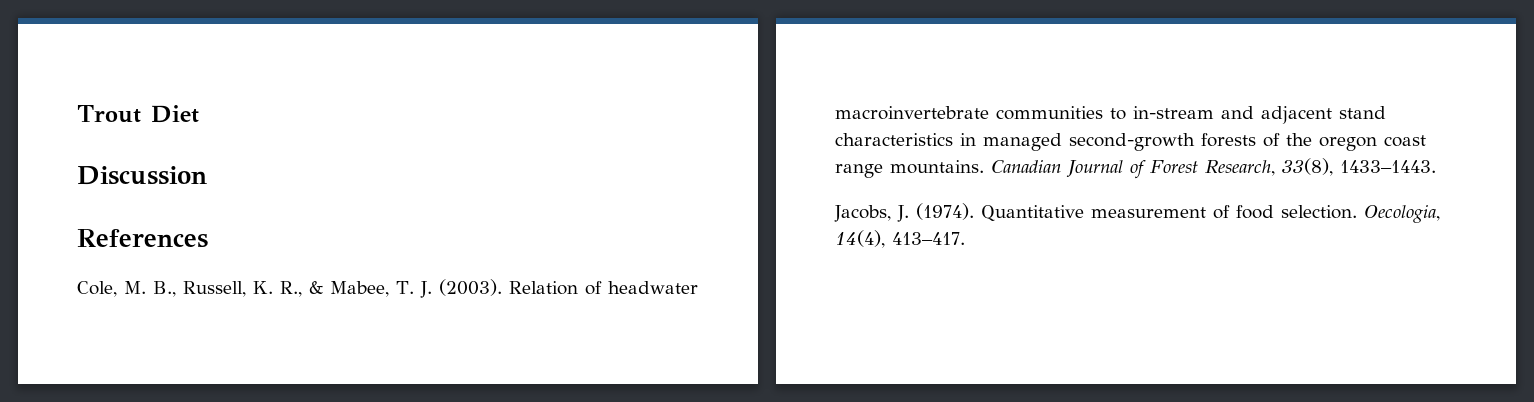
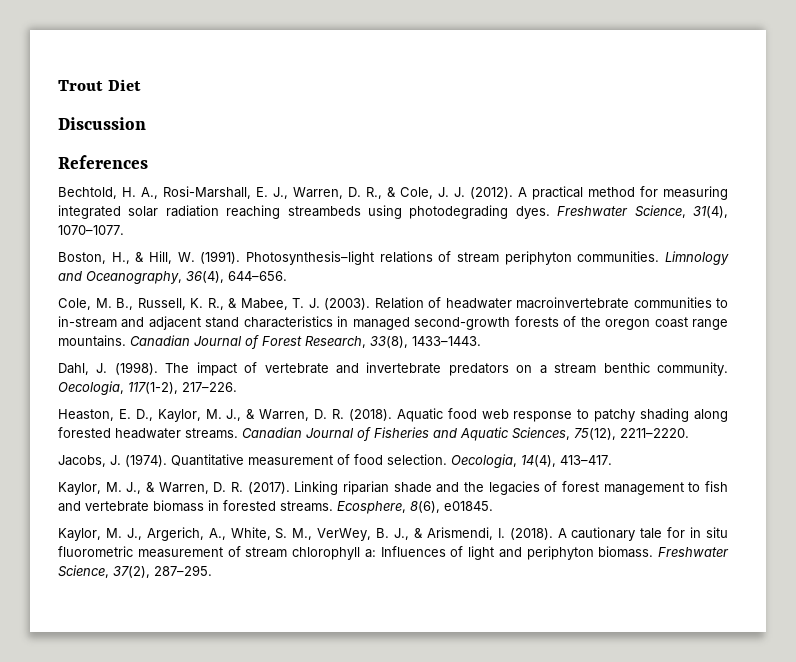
+ Bechtold, H. A., Rosi-Marshall, E. J., Warren, D. R., & Cole, J. J. (2012). A practical method for measuring integrated solar radiation reaching streambeds using photodegrading dyes. Freshwater Science, 31(4), 1070–1077.
+ Boston, H., & Hill, W. (1991). Photosynthesis–light relations of stream periphyton communities. Limnology and Oceanography, 36(4), 644–656.
+ Dahl, J. (1998). The impact of vertebrate and invertebrate predators on a stream benthic community. Oecologia, 117(1-2), 217–226.
+ Heaston, E. D., Kaylor, M. J., & Warren, D. R. (2018). Aquatic food web response to patchy shading along forested headwater streams. Canadian Journal of Fisheries and Aquatic Sciences, 75(12), 2211–2220.
+ Kaylor, M. J., & Warren, D. R. (2017). Linking riparian shade and the legacies of forest management to fish and vertebrate biomass in forested streams. Ecosphere, 8(6), e01845.
+ Kaylor, M. J., Argerich, A., White, S. M., VerWey, B. J., & Arismendi, I. (2018). A cautionary tale for in situ fluorometric measurement of stream chlorophyll a: Influences of light and periphyton biomass. Freshwater Science, 37(2), 287–295.

